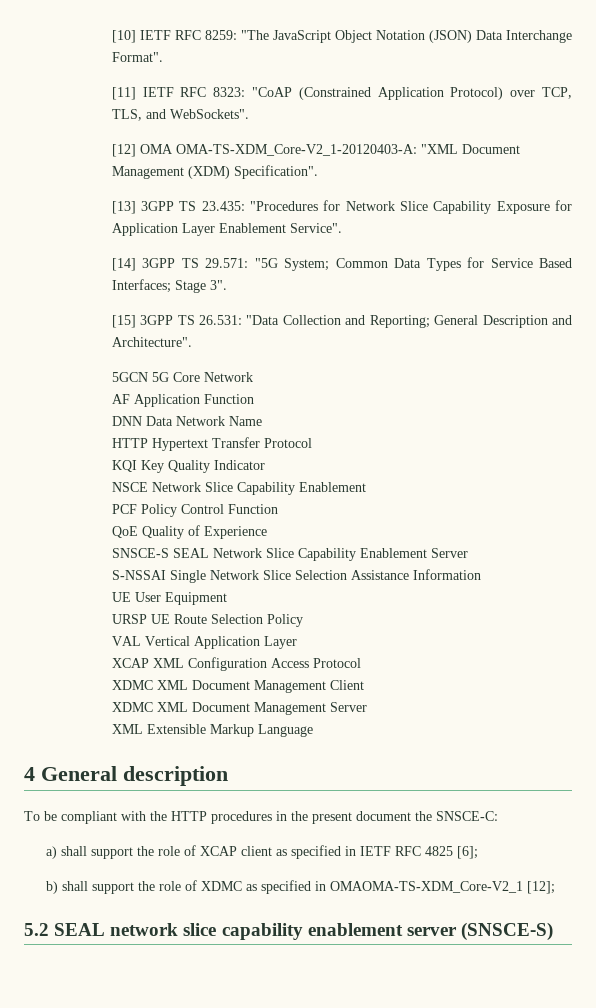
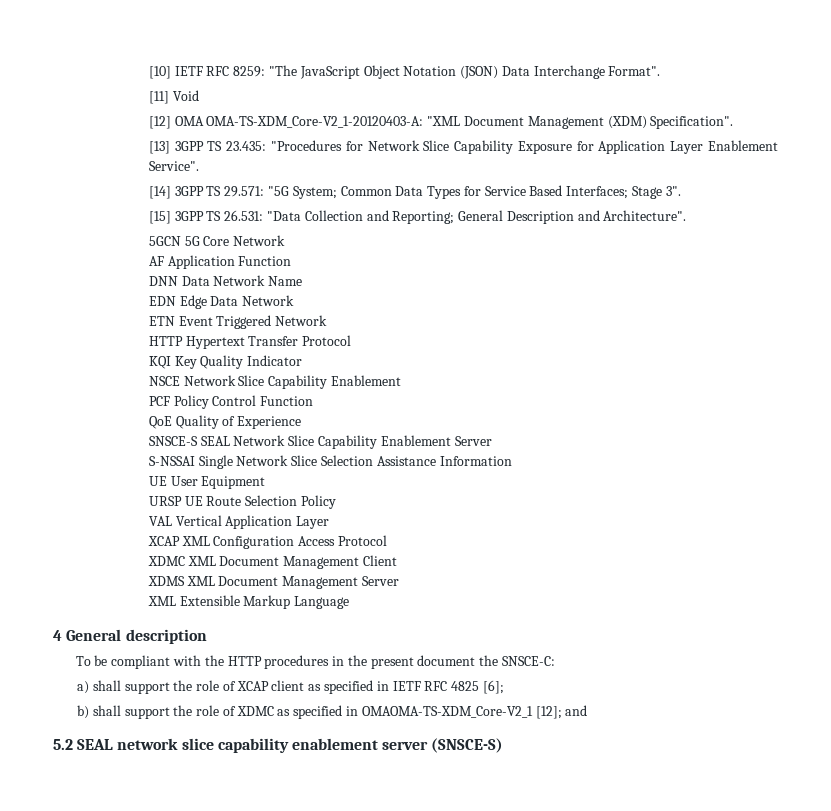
- [11] IETF RFC 8323: "CoAP (Constrained Application Protocol) over TCP, TLS, and WebSockets".
+ [11] Void
+ EDN Edge Data Network
+ ETN Event Triggered Network
- XDMC XML Document Management Server
+ XDMS XML Document Management Server
- b) shall support the role of XDMC as specified in OMAOMA-TS-XDM_Core-V2_1 [12];
+ b) shall support the role of XDMC as specified in OMAOMA-TS-XDM_Core-V2_1 [12]; and

